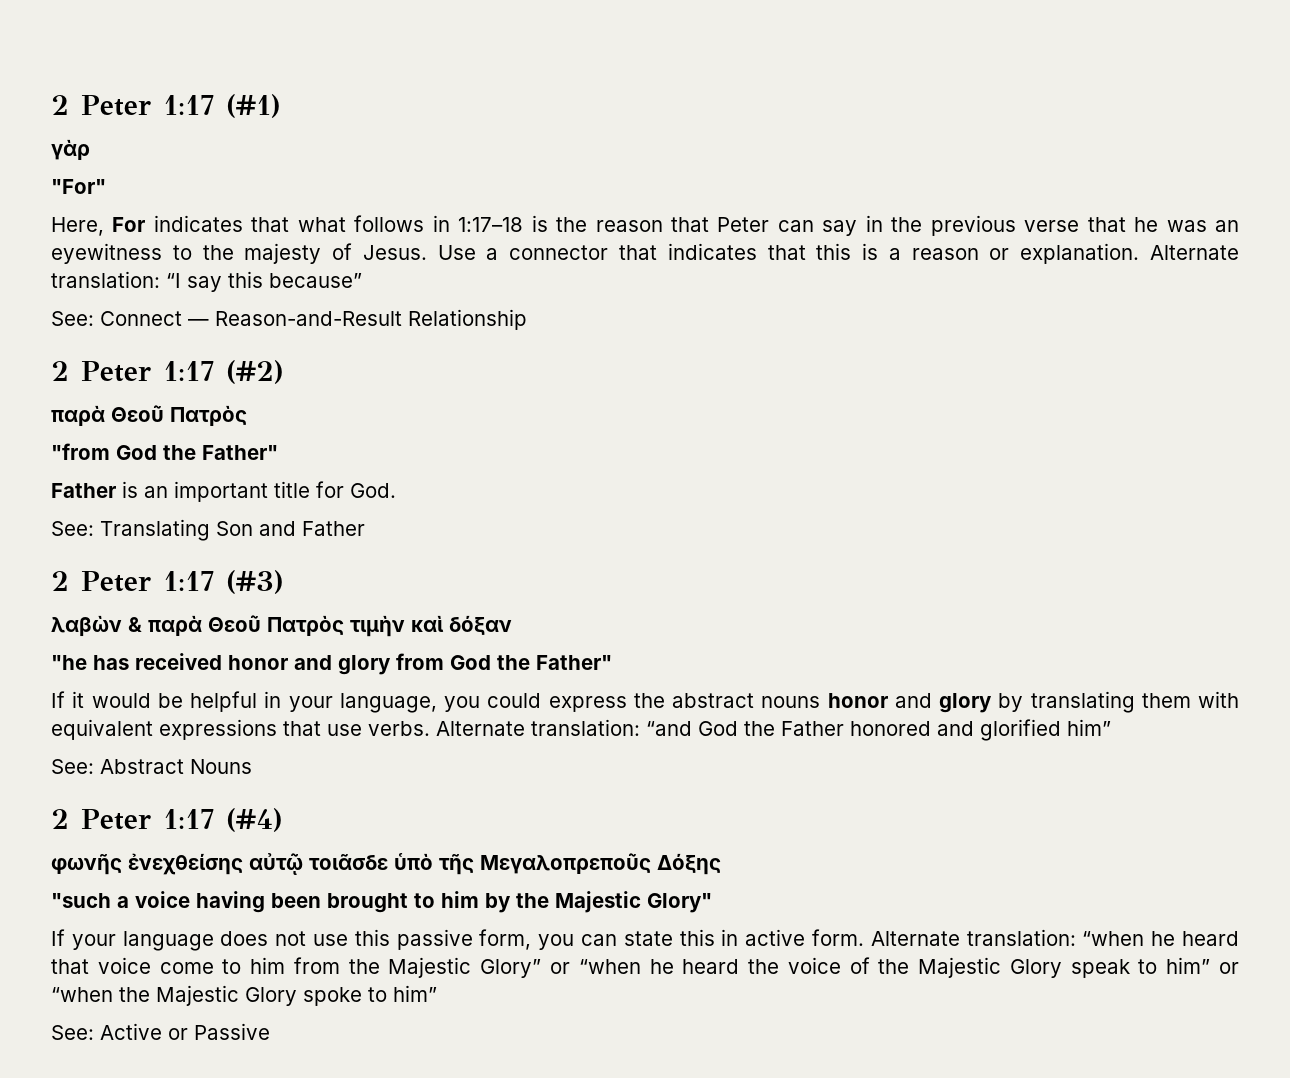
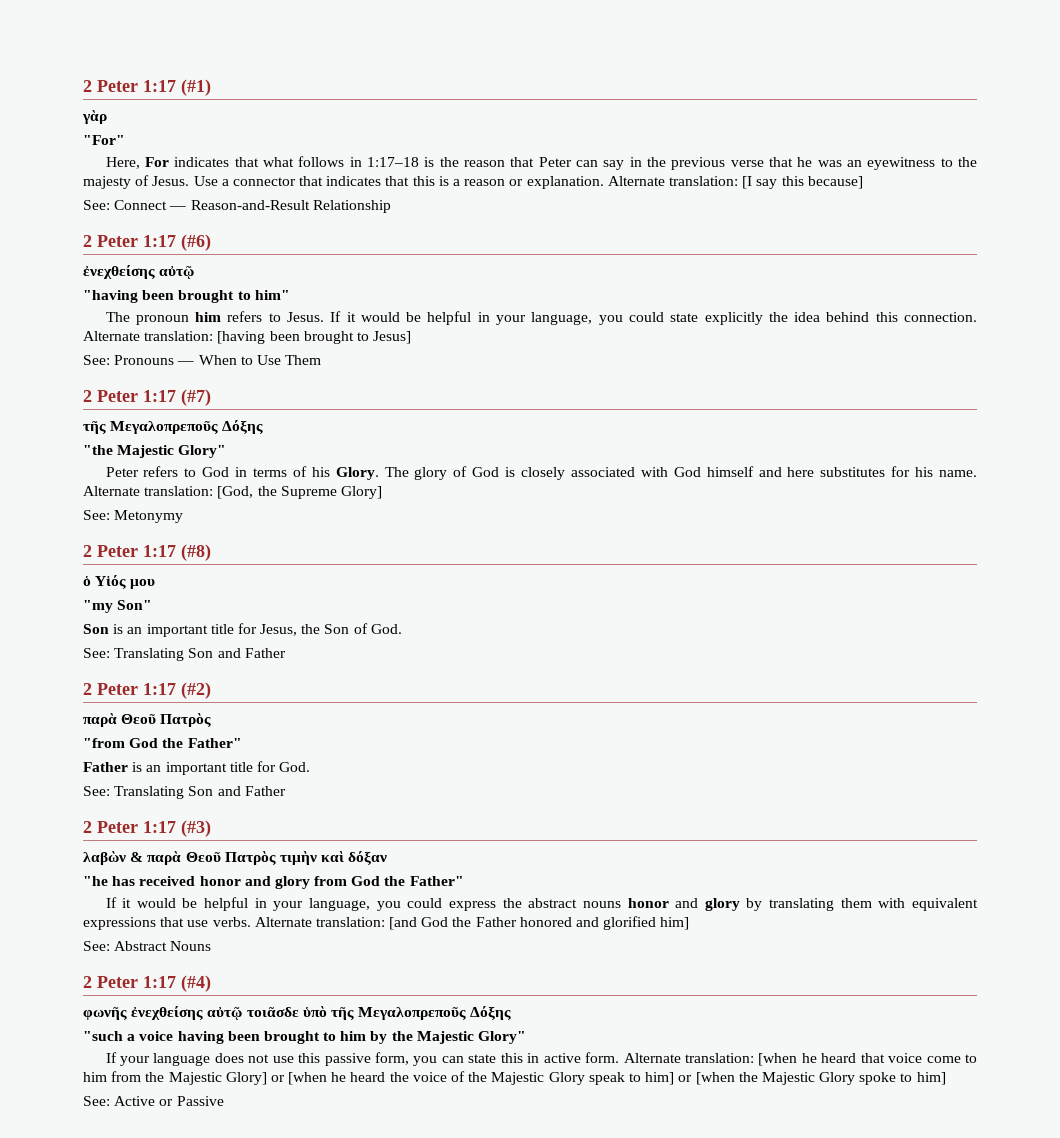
- Alternate translation: “I say this because”
+ Alternate translation: [I say this because]
+ 2 Peter 1:17 (#6)
+ ἐνεχθείσης αὐτῷ
+ "having been brought to him"
+ The pronoun him refers to Jesus. If it would be helpful in your language, you could state explicitly the idea behind this connection. Alternate translation: [having been brought to Jesus]
+ See: Pronouns — When to Use Them
+ 2 Peter 1:17 (#7)
+ τῆς Μεγαλοπρεποῦς Δόξης
+ "the Majestic Glory"
+ Peter refers to God in terms of his Glory. The glory of God is closely associated with God himself and here substitutes for his name. Alternate translation: [God, the Supreme Glory]
+ See: Metonymy
+ 2 Peter 1:17 (#8)
+ ὁ Υἱός μου
+ "my Son"
+ Son is an important title for Jesus, the Son of God.
+ See: Translating Son and Father
- Alternate translation: “and God the Father honored and glorified him”
+ Alternate translation: [and God the Father honored and glorified him]
- Alternate translation: “when he heard that voice come to him from the Majestic Glory” or “when he heard the voice of the Majestic Glory speak to him” or “when the Majestic Glory spoke to him”
+ Alternate translation: [when he heard that voice come to him from the Majestic Glory] or [when he heard the voice of the Majestic Glory speak to him] or [when the Majestic Glory spoke to him]

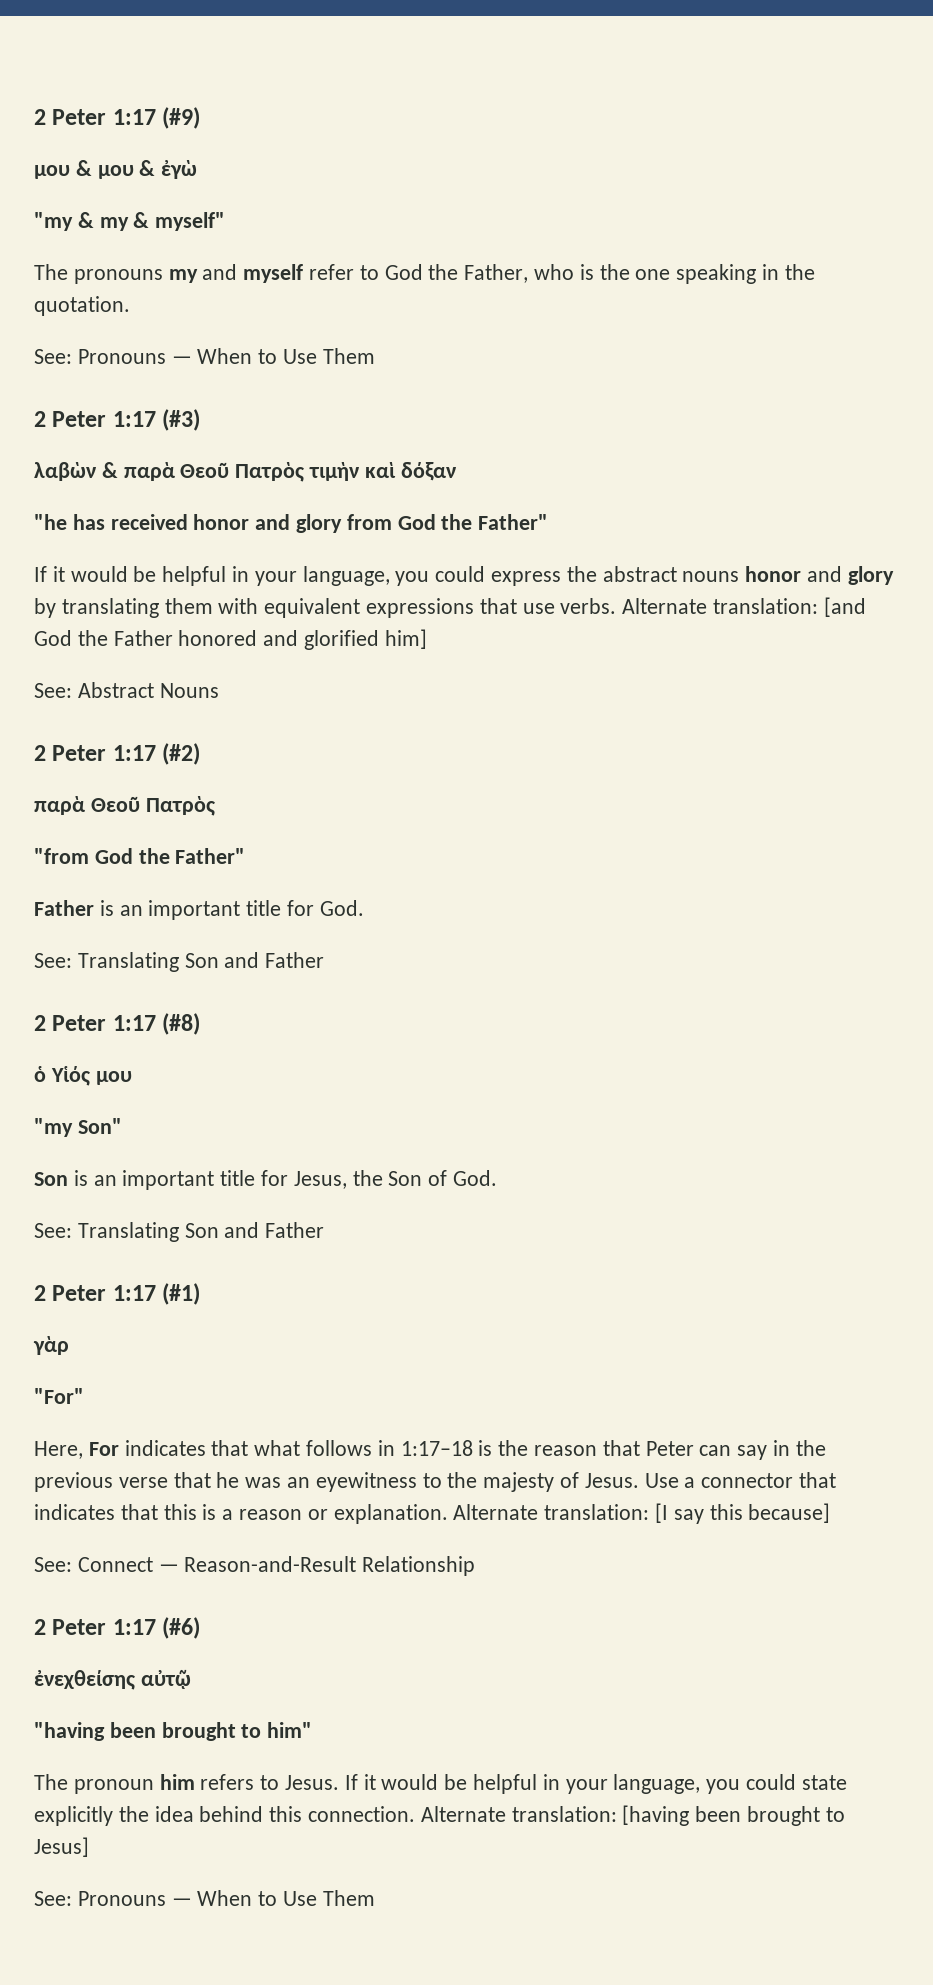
+ 2 Peter 1:17 (#9)
+ μου & μου & ἐγὼ
+ "my & my & myself"
+ The pronouns my and myself refer to God the Father, who is the one speaking in the quotation.
+ See: Pronouns — When to Use Them
+ 2 Peter 1:17 (#3)
+ λαβὼν & παρὰ Θεοῦ Πατρὸς τιμὴν καὶ δόξαν
+ "he has received honor and glory from God the Father"
+ If it would be helpful in your language, you could express the abstract nouns honor and glory by translating them with equivalent expressions that use verbs. Alternate translation: [and God the Father honored and glorified him]
+ See: Abstract Nouns
+ 2 Peter 1:17 (#2)
+ παρὰ Θεοῦ Πατρὸς
+ "from God the Father"
+ Father is an important title for God.
+ See: Translating Son and Father
+ 2 Peter 1:17 (#8)
+ ὁ Υἱός μου
+ "my Son"
+ Son is an important title for Jesus, the Son of God.
+ See: Translating Son and Father
- 2 Peter 1:17 (#7)
- τῆς Μεγαλοπρεποῦς Δόξης
- "the Majestic Glory"
- Peter refers to God in terms of his Glory. The glory of God is closely associated with God himself and here substitutes for his name. Alternate translation: [God, the Supreme Glory]
- See: Metonymy
- 2 Peter 1:17 (#8)
- ὁ Υἱός μου
- "my Son"
- Son is an important title for Jesus, the Son of God.
- See: Translating Son and Father
- 2 Peter 1:17 (#2)
- παρὰ Θεοῦ Πατρὸς
- "from God the Father"
- Father is an important title for God.
- See: Translating Son and Father
- 2 Peter 1:17 (#3)
- λαβὼν & παρὰ Θεοῦ Πατρὸς τιμὴν καὶ δόξαν
- "he has received honor and glory from God the Father"
- If it would be helpful in your language, you could express the abstract nouns honor and glory by translating them with equivalent expressions that use verbs. Alternate translation: [and God the Father honored and glorified him]
- See: Abstract Nouns
- 2 Peter 1:17 (#4)
- φωνῆς ἐνεχθείσης αὐτῷ τοιᾶσδε ὑπὸ τῆς Μεγαλοπρεποῦς Δόξης
- "such a voice having been brought to him by the Majestic Glory"
- If your language does not use this passive form, you can state this in active form. Alternate translation: [when he heard that voice come to him from the Majestic Glory] or [when he heard the voice of the Majestic Glory speak to him] or [when the Majestic Glory spoke to him]
- See: Active or Passive

